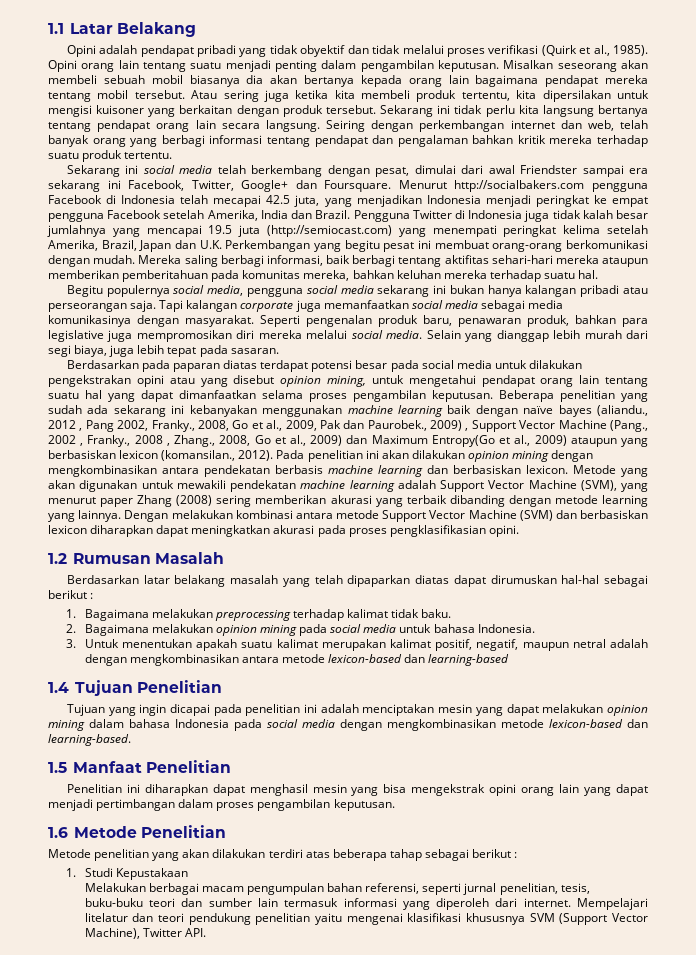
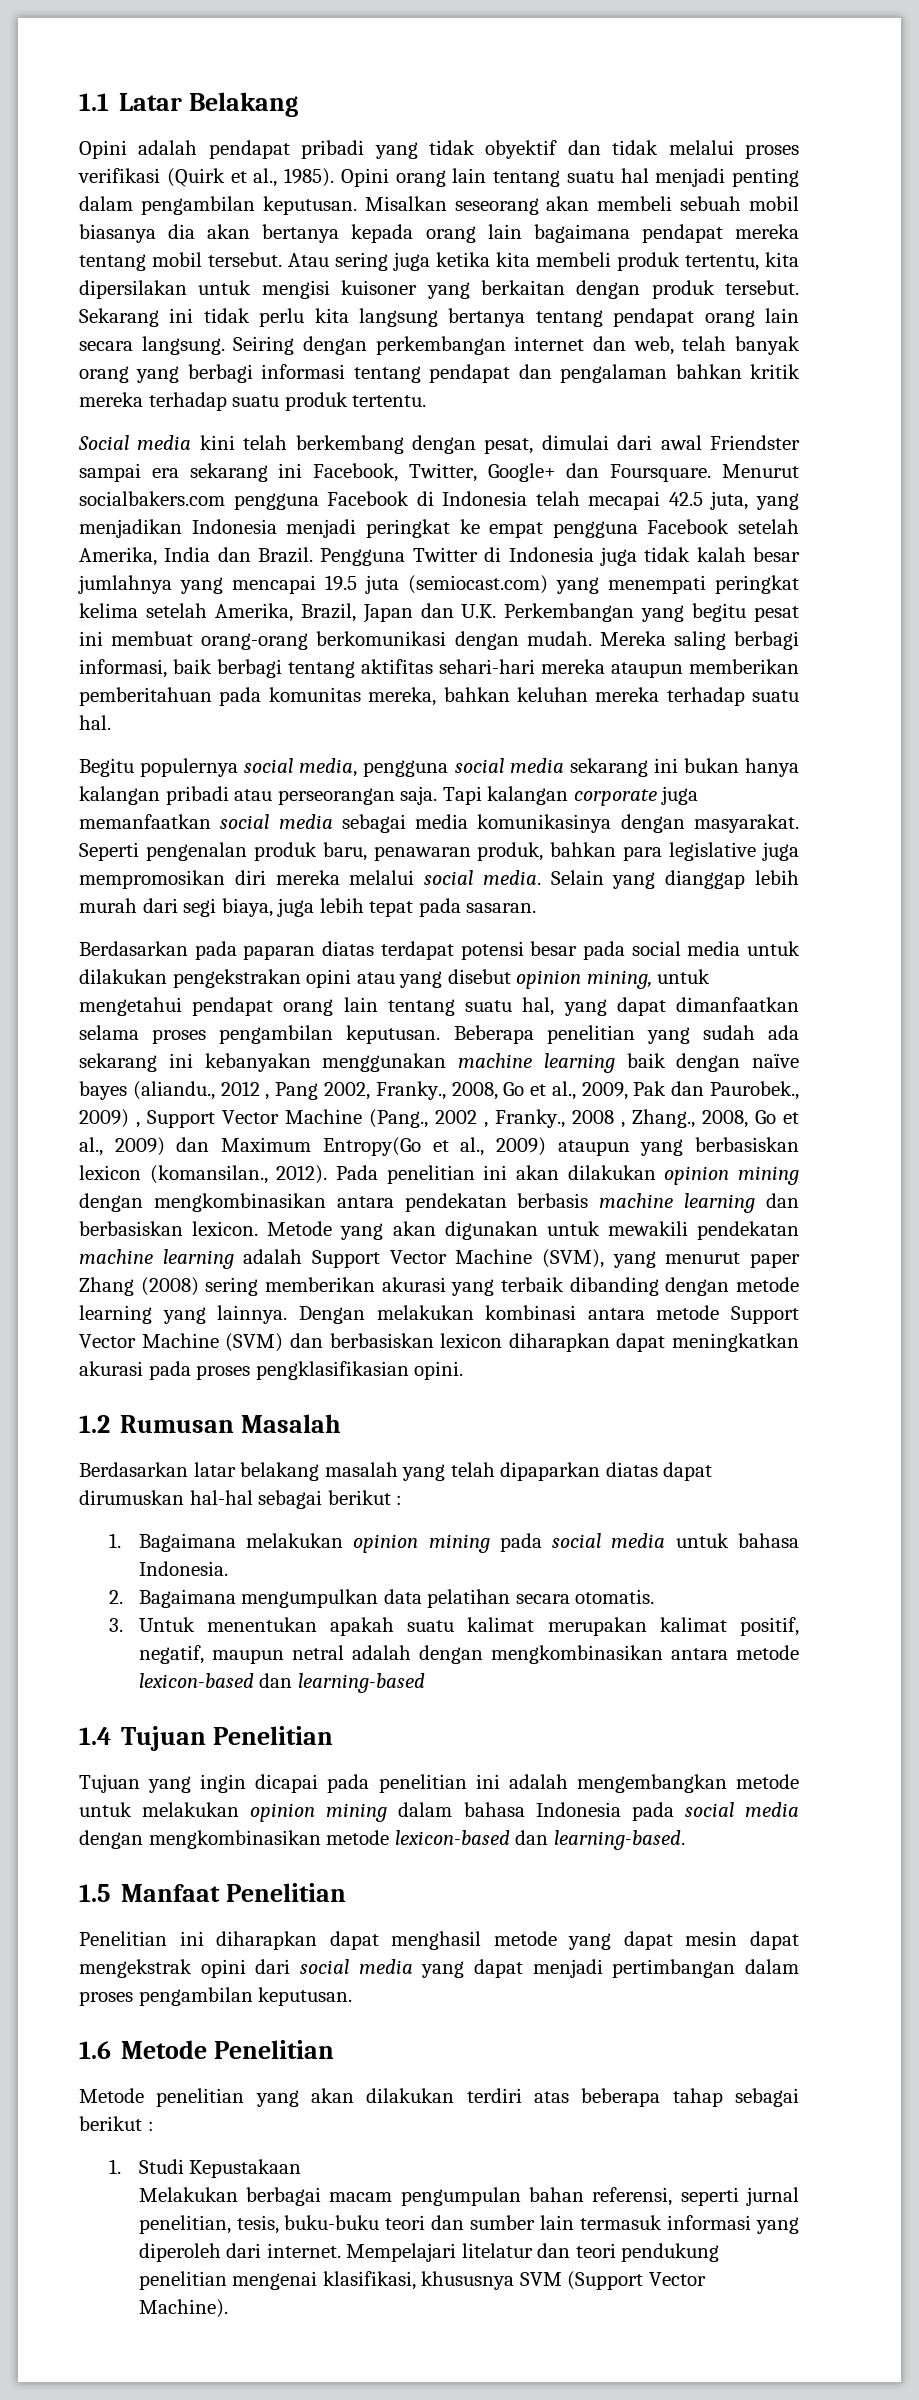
- Opini orang lain tentang suatu menjadi penting dalam pengambilan keputusan.
+ Opini orang lain tentang suatu hal menjadi penting dalam pengambilan keputusan.
- Sekarang ini social media telah berkembang dengan pesat, dimulai dari awal Friendster sampai era sekarang ini Facebook, Twitter, Google+ dan Foursquare.
+ Social media kini telah berkembang dengan pesat, dimulai dari awal Friendster sampai era sekarang ini Facebook, Twitter, Google+ dan Foursquare.
- Menurut http://socialbakers.com pengguna Facebook di Indonesia telah mecapai 42.5 juta, yang menjadikan Indonesia menjadi peringkat ke empat pengguna Facebook setelah Amerika, India dan Brazil.
+ Menurut socialbakers.com pengguna Facebook di Indonesia telah mecapai 42.5 juta, yang menjadikan Indonesia menjadi peringkat ke empat pengguna Facebook setelah Amerika, India dan Brazil.
- Pengguna Twitter di Indonesia juga tidak kalah besar jumlahnya yang mencapai 19.5 juta (http://semiocast.com) yang menempati peringkat kelima setelah Amerika, Brazil, Japan dan U.K. Perkembangan yang begitu pesat ini membuat orang-orang berkomunikasi dengan mudah.
+ Pengguna Twitter di Indonesia juga tidak kalah besar jumlahnya yang mencapai 19.5 juta (semiocast.com) yang menempati peringkat kelima setelah Amerika, Brazil, Japan dan U.K. Perkembangan yang begitu pesat ini membuat orang-orang berkomunikasi dengan mudah.
- Berdasarkan pada paparan diatas terdapat potensi besar pada social media untuk dilakukan pengekstrakan opini atau yang disebut opinion mining, untuk mengetahui pendapat orang lain tentang suatu hal yang dapat dimanfaatkan selama proses pengambilan keputusan.
+ Berdasarkan pada paparan diatas terdapat potensi besar pada social media untuk dilakukan pengekstrakan opini atau yang disebut opinion mining, untuk mengetahui pendapat orang lain tentang suatu hal, yang dapat dimanfaatkan selama proses pengambilan keputusan.
- 1. Bagaimana melakukan preprocessing terhadap kalimat tidak baku.
- 2. Bagaimana melakukan opinion mining pada social media untuk bahasa Indonesia.
+ 1. Bagaimana melakukan opinion mining pada social media untuk bahasa Indonesia.
+ 2. Bagaimana mengumpulkan data pelatihan secara otomatis.
- Tujuan yang ingin dicapai pada penelitian ini adalah menciptakan mesin yang dapat melakukan opinion mining dalam bahasa Indonesia pada social media dengan mengkombinasikan metode lexicon-based dan learning-based.
+ Tujuan yang ingin dicapai pada penelitian ini adalah mengembangkan metode untuk melakukan opinion mining dalam bahasa Indonesia pada social media dengan mengkombinasikan metode lexicon-based dan learning-based.
- Penelitian ini diharapkan dapat menghasil mesin yang bisa mengekstrak opini orang lain yang dapat menjadi pertimbangan dalam proses pengambilan keputusan.
+ Penelitian ini diharapkan dapat menghasil metode yang dapat mesin dapat mengekstrak opini dari social media yang dapat menjadi pertimbangan dalam proses pengambilan keputusan.
- Mempelajari litelatur dan teori pendukung penelitian yaitu mengenai klasifikasi khususnya SVM (Support Vector Machine), Twitter API.
+ Mempelajari litelatur dan teori pendukung penelitian mengenai klasifikasi, khususnya SVM (Support Vector Machine).

